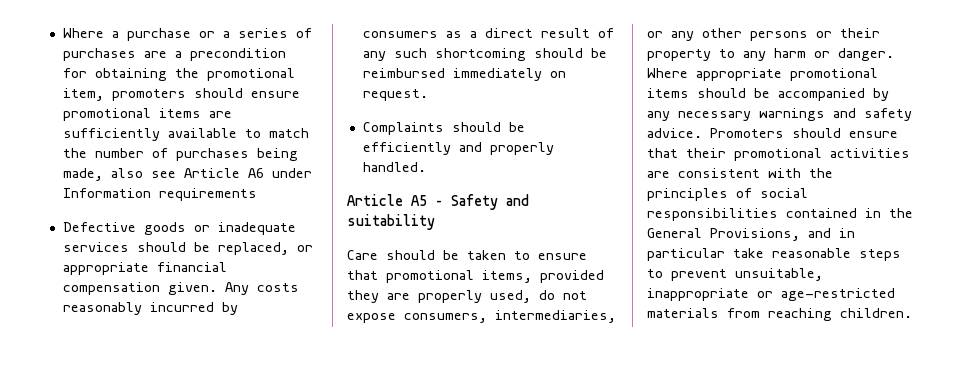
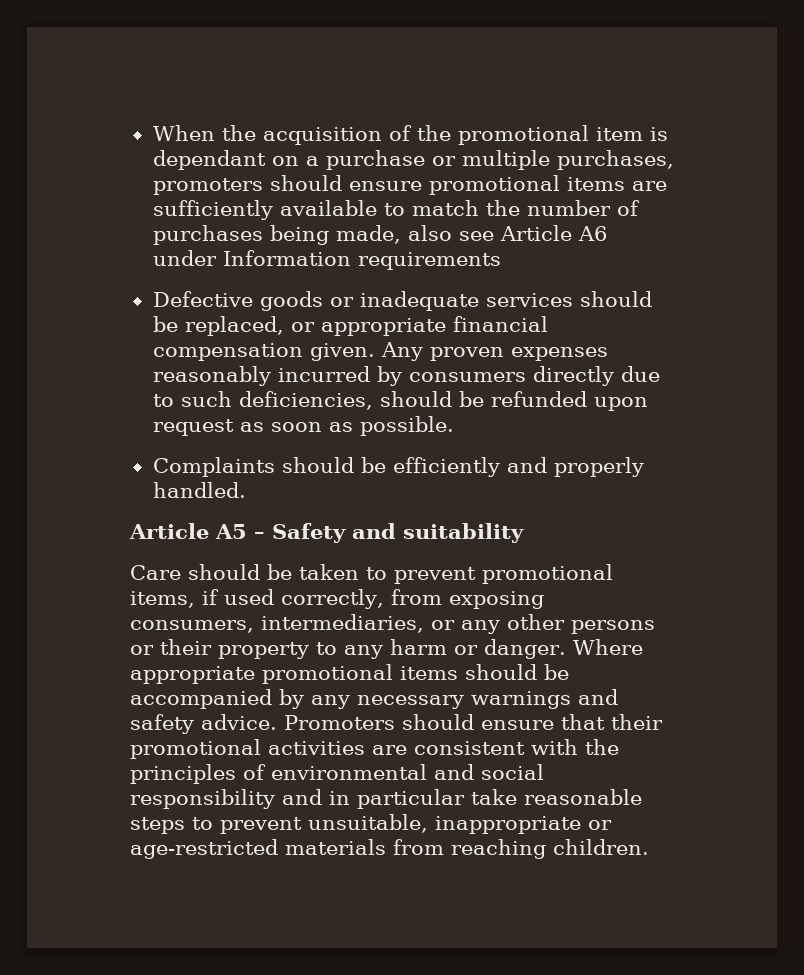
- Where a purchase or a series of purchases are a precondition for obtaining the promotional item, promoters should ensure promotional items are sufficiently available to match the number of purchases being made, also see Article A6 under Information requirements
+ When the acquisition of the promotional item is dependant on a purchase or multiple purchases, promoters should ensure promotional items are sufficiently available to match the number of purchases being made, also see Article A6 under Information requirements
- Any costs reasonably incurred by consumers as a direct result of any such shortcoming should be reimbursed immediately on request.
+ Any proven expenses reasonably incurred by consumers directly due to such deficiencies, should be refunded upon request as soon as possible.
- Care should be taken to ensure that promotional items, provided they are properly used, do not expose consumers, intermediaries, or any other persons or their property to any harm or danger.
+ Care should be taken to prevent promotional items, if used correctly, from exposing consumers, intermediaries, or any other persons or their property to any harm or danger.
- Promoters should ensure that their promotional activities are consistent with the principles of social responsibilities contained in the General Provisions, and in particular take reasonable steps to prevent unsuitable, inappropriate or age-restricted materials from reaching children.
+ Promoters should ensure that their promotional activities are consistent with the principles of environmental and social responsibility and in particular take reasonable steps to prevent unsuitable, inappropriate or age-restricted materials from reaching children.

